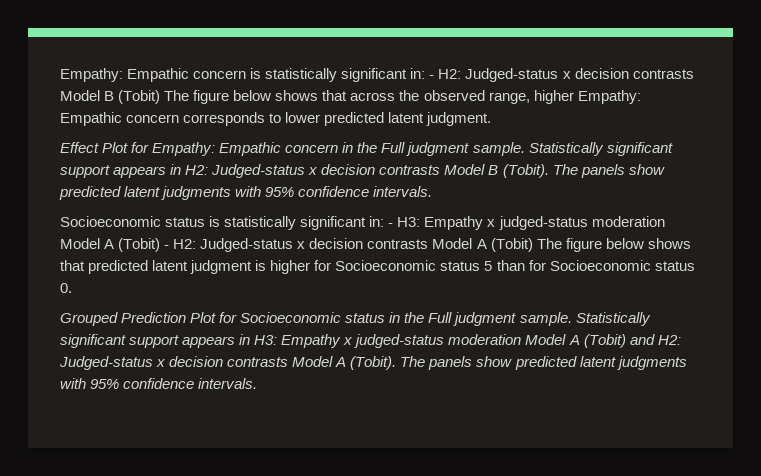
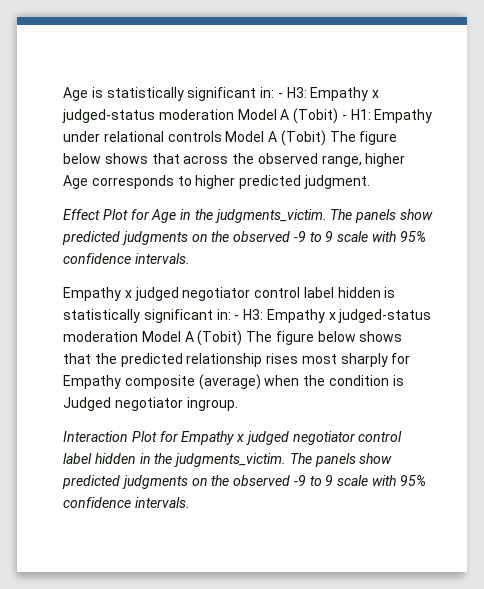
- Empathy: Empathic concern is statistically significant in: - H2: Judged-status x decision contrasts Model B (Tobit) The figure below shows that across the observed range, higher Empathy: Empathic concern corresponds to lower predicted latent judgment.
- Effect Plot for Empathy: Empathic concern in the Full judgment sample. Statistically significant support appears in H2: Judged-status x decision contrasts Model B (Tobit). The panels show predicted latent judgments with 95% confidence intervals.
- Socioeconomic status is statistically significant in: - H3: Empathy x judged-status moderation Model A (Tobit) - H2: Judged-status x decision contrasts Model A (Tobit) The figure below shows that predicted latent judgment is higher for Socioeconomic status 5 than for Socioeconomic status 0.
- Grouped Prediction Plot for Socioeconomic status in the Full judgment sample. Statistically significant support appears in H3: Empathy x judged-status moderation Model A (Tobit) and H2: Judged-status x decision contrasts Model A (Tobit). The panels show predicted latent judgments with 95% confidence intervals.
+ Age is statistically significant in: - H3: Empathy x judged-status moderation Model A (Tobit) - H1: Empathy under relational controls Model A (Tobit) The figure below shows that across the observed range, higher Age corresponds to higher predicted judgment.
+ Effect Plot for Age in the judgments_victim. The panels show predicted judgments on the observed -9 to 9 scale with 95% confidence intervals.
+ Empathy x judged negotiator control label hidden is statistically significant in: - H3: Empathy x judged-status moderation Model A (Tobit) The figure below shows that the predicted relationship rises most sharply for Empathy composite (average) when the condition is Judged negotiator ingroup.
+ Interaction Plot for Empathy x judged negotiator control label hidden in the judgments_victim. The panels show predicted judgments on the observed -9 to 9 scale with 95% confidence intervals.

